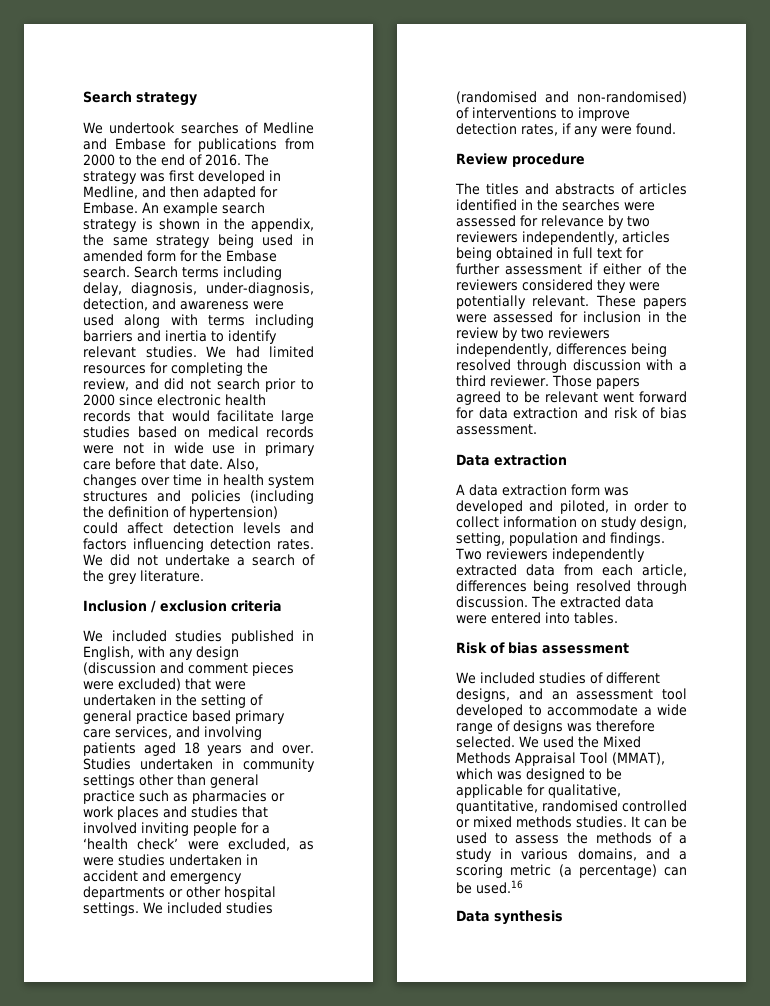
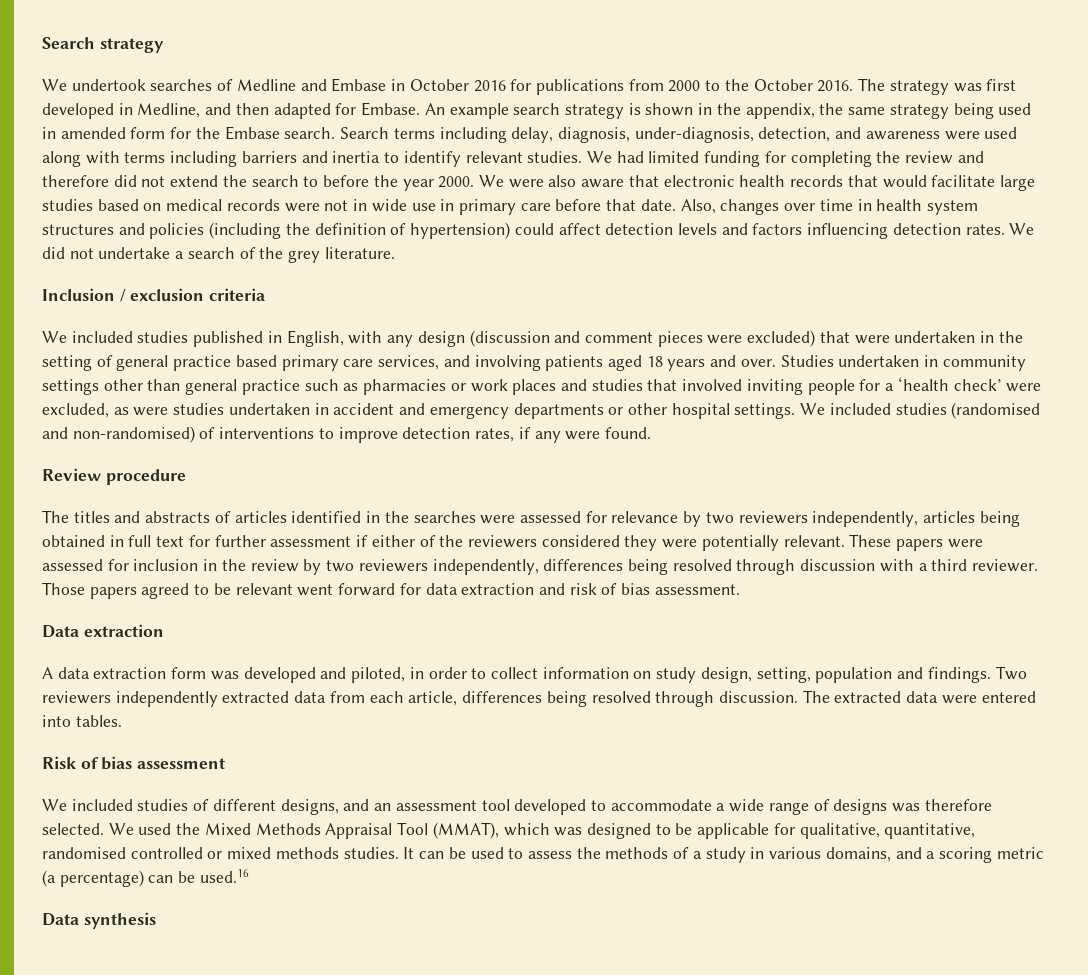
- We undertook searches of Medline and Embase for publications from 2000 to the end of 2016.
+ We undertook searches of Medline and Embase in October 2016 for publications from 2000 to the October 2016.
- We had limited resources for completing the review, and did not search prior to 2000 since electronic health records that would facilitate large studies based on medical records were not in wide use in primary care before that date.
+ We had limited funding for completing the review and therefore did not extend the search to before the year 2000. We were also aware that electronic health records that would facilitate large studies based on medical records were not in wide use in primary care before that date.

